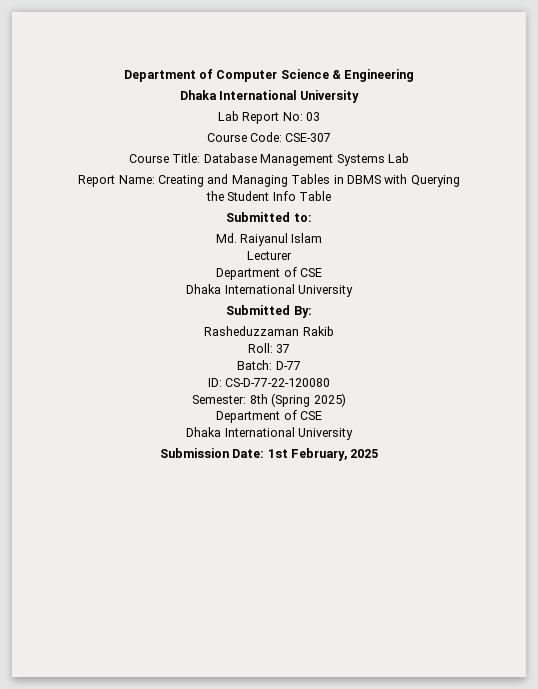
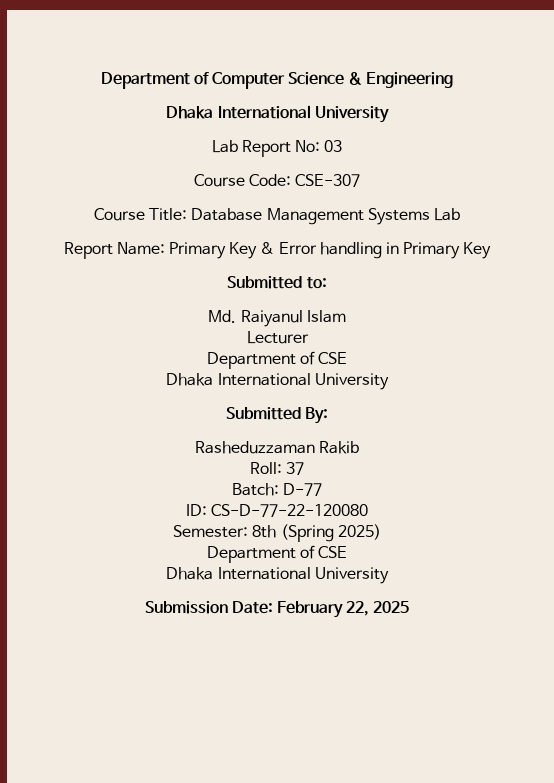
- Report Name: Creating and Managing Tables in DBMS with Querying the Student Info Table
+ Report Name: Primary Key & Error handling in Primary Key
- Submission Date: 1st February, 2025
+ Submission Date: February 22, 2025

